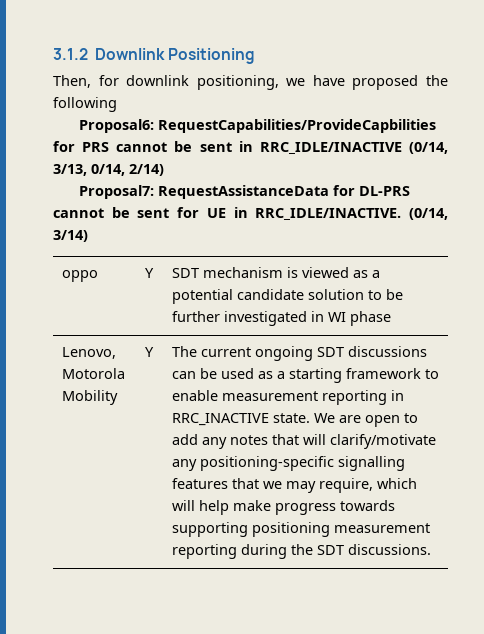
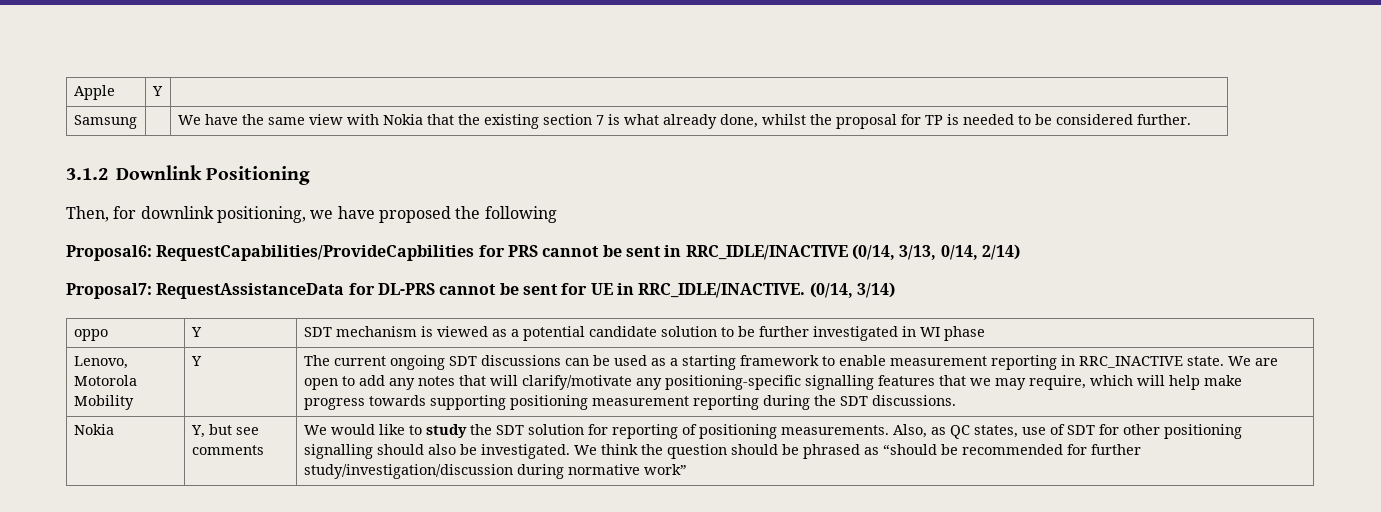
+ Apple | Y |
+ Samsung | | We have the same view with Nokia that the existing section 7 is what already done, whilst the proposal for TP is needed to be considered further.
+ Nokia | Y, but see comments | We would like to study the SDT solution for reporting of positioning measurements. Also, as QC states, use of SDT for other positioning signalling should also be investigated. We think the question should be phrased as “should be recommended for further study/investigation/discussion during normative work”

